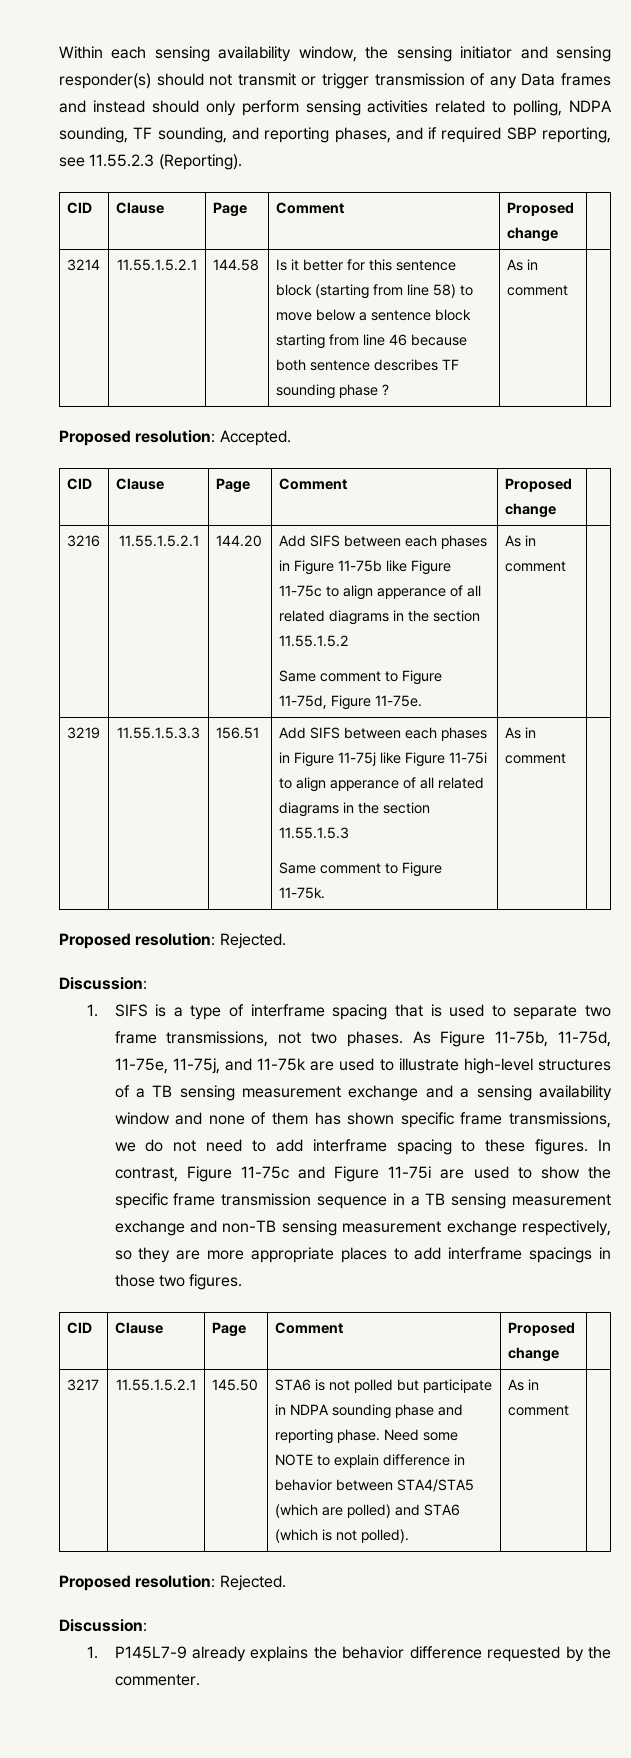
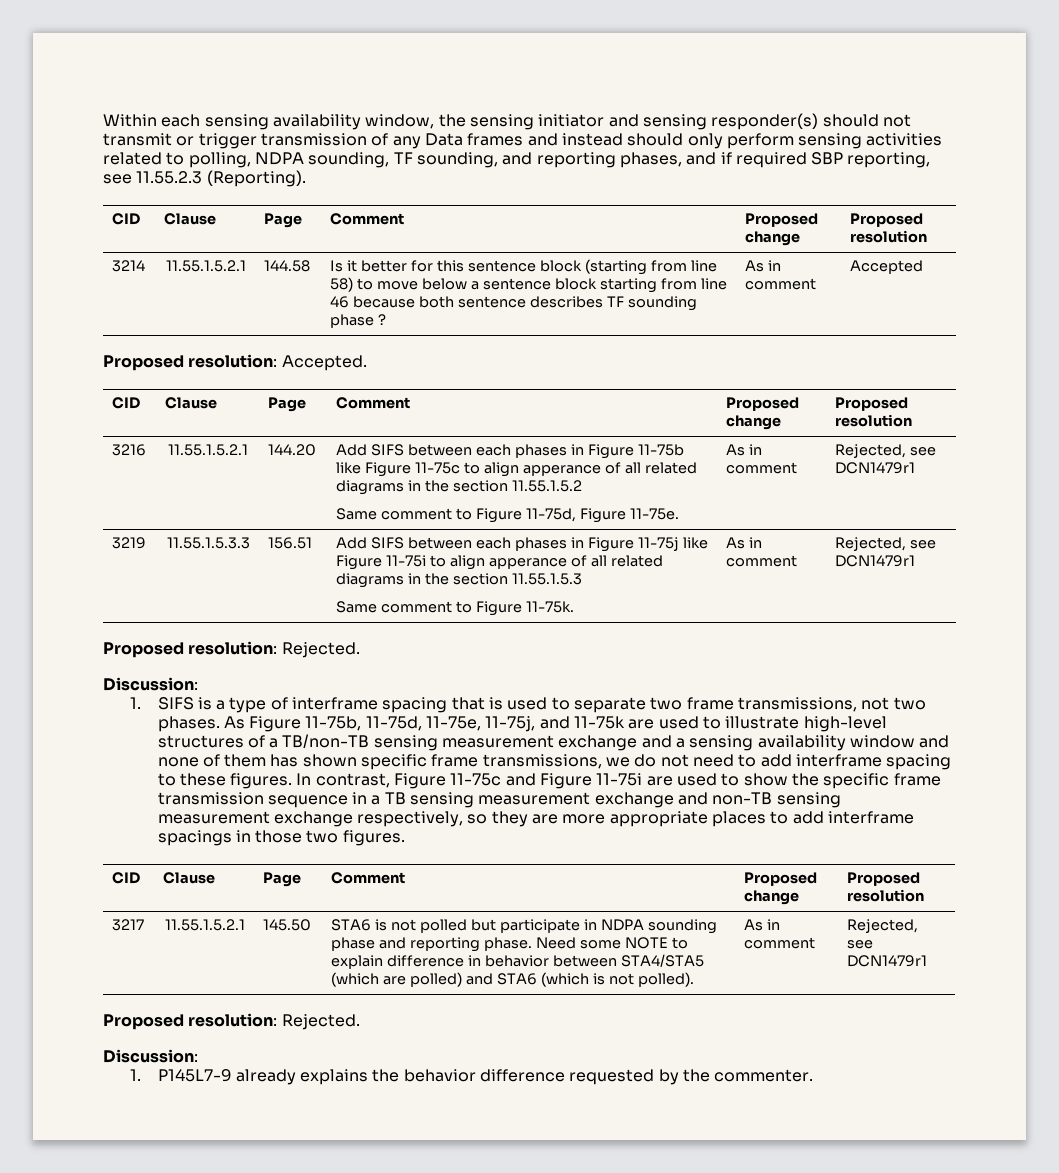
  Within each sensing availability window, the sensing initiator and sensing responder(s) should not transmit or trigger transmission of any Data frames and instead should only perform sensing activities related to polling, NDPA sounding, TF sounding, and reporting phases, and if required SBP reporting, see 11.55.2.3 (Reporting).
- CID | Clause | Page | Comment | Proposed change |
+ CID | Clause | Page | Comment | Proposed change | Proposed resolution
- 3214 | 11.55.1.5.2.1 | 144.58 | Is it better for this sentence block (starting from line 58) to move below a sentence block starting from line 46 because both sentence describes TF sounding phase ? | As in comment |
+ 3214 | 11.55.1.5.2.1 | 144.58 | Is it better for this sentence block (starting from line 58) to move below a sentence block starting from line 46 because both sentence describes TF sounding phase ? | As in comment | Accepted
  Proposed resolution: Accepted.
- CID | Clause | Page | Comment | Proposed change |
+ CID | Clause | Page | Comment | Proposed change | Proposed resolution
  3216 | 11.55.1.5.2.1 | 144.20 | Add SIFS between each phases in Figure 11-75b like Figure 11-75c to align apperance of all related diagrams in the section 11.55.1.5.2
- Same comment to Figure 11-75d, Figure 11-75e. | As in comment |
+ Same comment to Figure 11-75d, Figure 11-75e. | As in comment | Rejected, see DCN1479r1
  3219 | 11.55.1.5.3.3 | 156.51 | Add SIFS between each phases in Figure 11-75j like Figure 11-75i to align apperance of all related diagrams in the section 11.55.1.5.3
- Same comment to Figure 11-75k. | As in comment |
+ Same comment to Figure 11-75k. | As in comment | Rejected, see DCN1479r1
- As Figure 11-75b, 11-75d, 11-75e, 11-75j, and 11-75k are used to illustrate high-level structures of a TB sensing measurement exchange and a sensing availability window and none of them has shown specific frame transmissions, we do not need to add interframe spacing to these figures.
+ As Figure 11-75b, 11-75d, 11-75e, 11-75j, and 11-75k are used to illustrate high-level structures of a TB/non-TB sensing measurement exchange and a sensing availability window and none of them has shown specific frame transmissions, we do not need to add interframe spacing to these figures.
  In contrast, Figure 11-75c and Figure 11-75i are used to show the specific frame transmission sequence in a TB sensing measurement exchange and non-TB sensing measurement exchange respectively, so they are more appropriate places to add interframe spacings in those two figures.
- CID | Clause | Page | Comment | Proposed change |
+ CID | Clause | Page | Comment | Proposed change | Proposed resolution
- Need some NOTE to explain difference in behavior between STA4/STA5 (which are polled) and STA6 (which is not polled). | As in comment
+ Need some NOTE to explain difference in behavior between STA4/STA5 (which are polled) and STA6 (which is not polled). | As in comment | Rejected, see DCN1479r1

